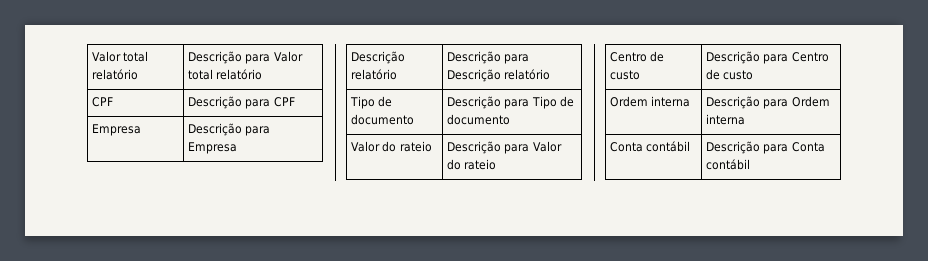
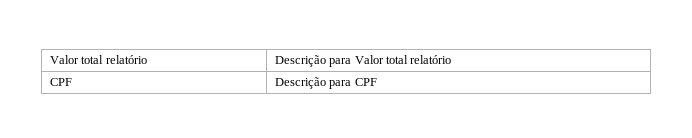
- Empresa | Descrição para Empresa
- Descrição relatório | Descrição para Descrição relatório
- Tipo de documento | Descrição para Tipo de documento
- Valor do rateio | Descrição para Valor do rateio
- Centro de custo | Descrição para Centro de custo
- Ordem interna | Descrição para Ordem interna
- Conta contábil | Descrição para Conta contábil

